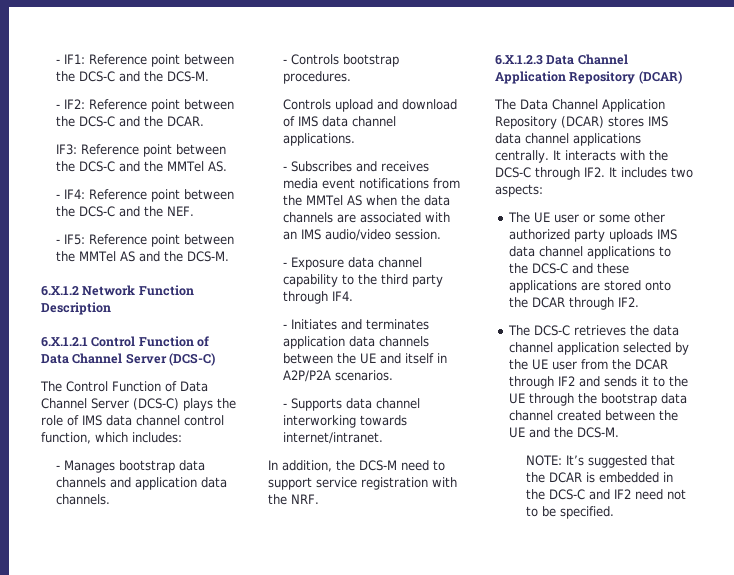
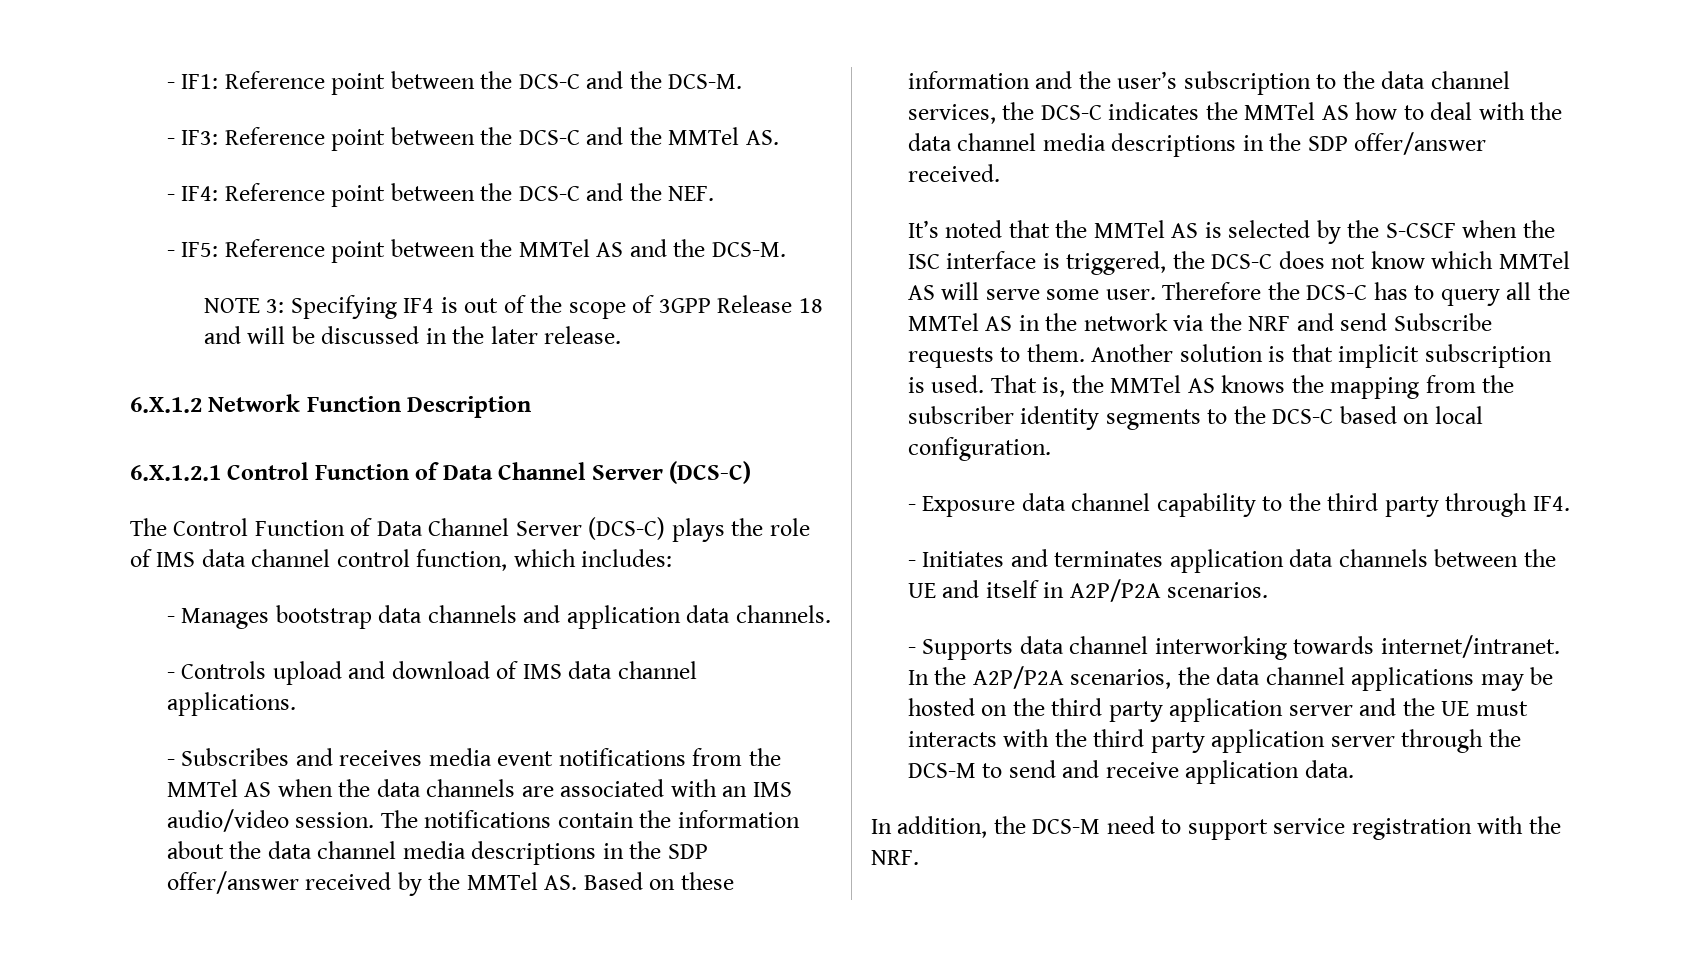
- - IF2: Reference point between the DCS-C and the DCAR.
- IF3: Reference point between the DCS-C and the MMTel AS.
+ - IF3: Reference point between the DCS-C and the MMTel AS.
+ NOTE 3: Specifying IF4 is out of the scope of 3GPP Release 18 and will be discussed in the later release.
- - Controls bootstrap procedures.
- Controls upload and download of IMS data channel applications.
+ - Controls upload and download of IMS data channel applications.
+ The notifications contain the information about the data channel media descriptions in the SDP offer/answer received by the MMTel AS. Based on these information and the user’s subscription to the data channel services, the DCS-C indicates the MMTel AS how to deal with the data channel media descriptions in the SDP offer/answer received.
+ It’s noted that the MMTel AS is selected by the S-CSCF when the ISC interface is triggered, the DCS-C does not know which MMTel AS will serve some user. Therefore the DCS-C has to query all the MMTel AS in the network via the NRF and send Subscribe requests to them. Another solution is that implicit subscription is used. That is, the MMTel AS knows the mapping from the subscriber identity segments to the DCS-C based on local configuration.
+ In the A2P/P2A scenarios, the data channel applications may be hosted on the third party application server and the UE must interacts with the third party application server through the DCS-M to send and receive application data.
- 6.X.1.2.3 Data Channel Application Repository (DCAR)
- The Data Channel Application Repository (DCAR) stores IMS data channel applications centrally. It interacts with the DCS-C through IF2. It includes two aspects:
- The UE user or some other authorized party uploads IMS data channel applications to the DCS-C and these applications are stored onto the DCAR through IF2.
- The DCS-C retrieves the data channel application selected by the UE user from the DCAR through IF2 and sends it to the UE through the bootstrap data channel created between the UE and the DCS-M.
- NOTE: It’s suggested that the DCAR is embedded in the DCS-C and IF2 need not to be specified.

